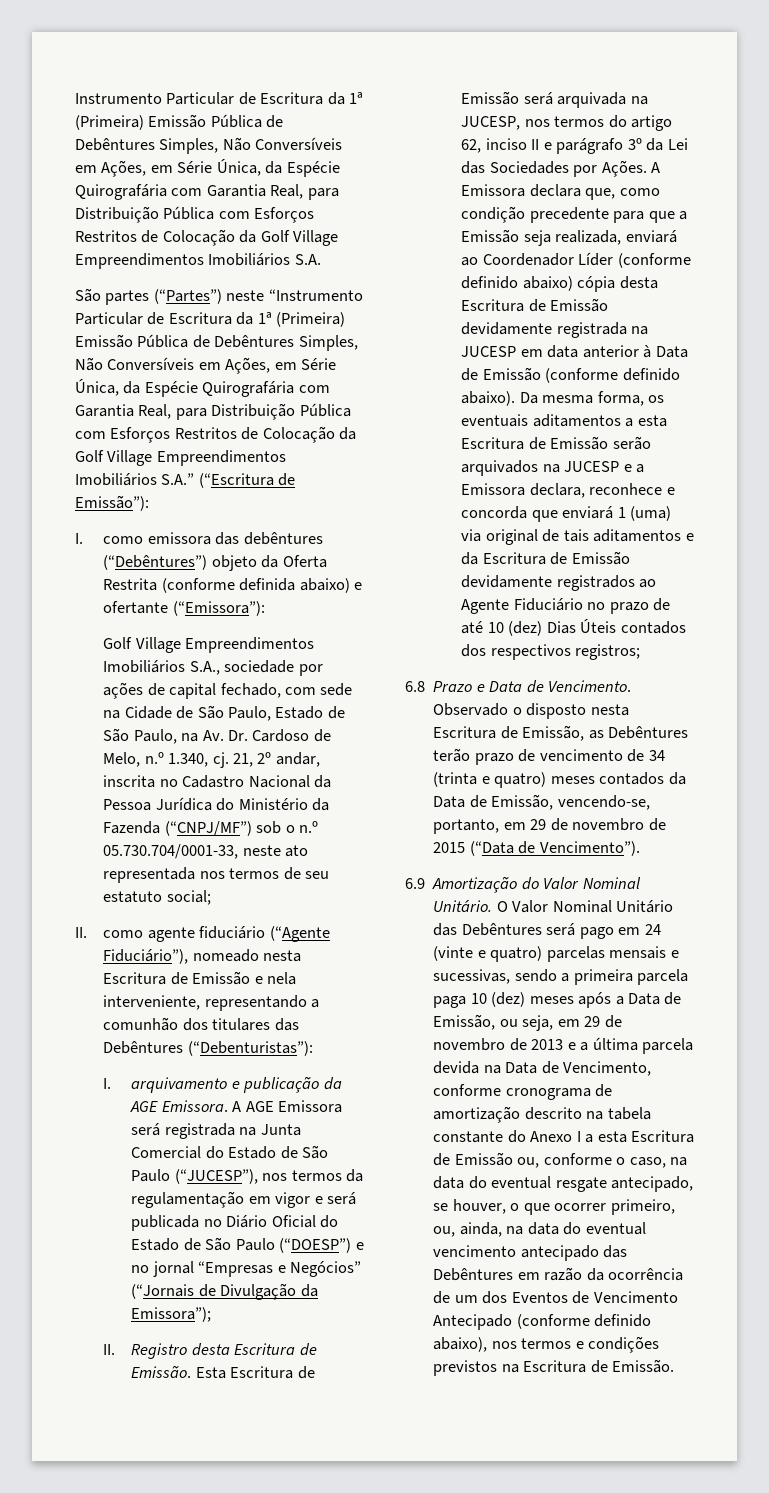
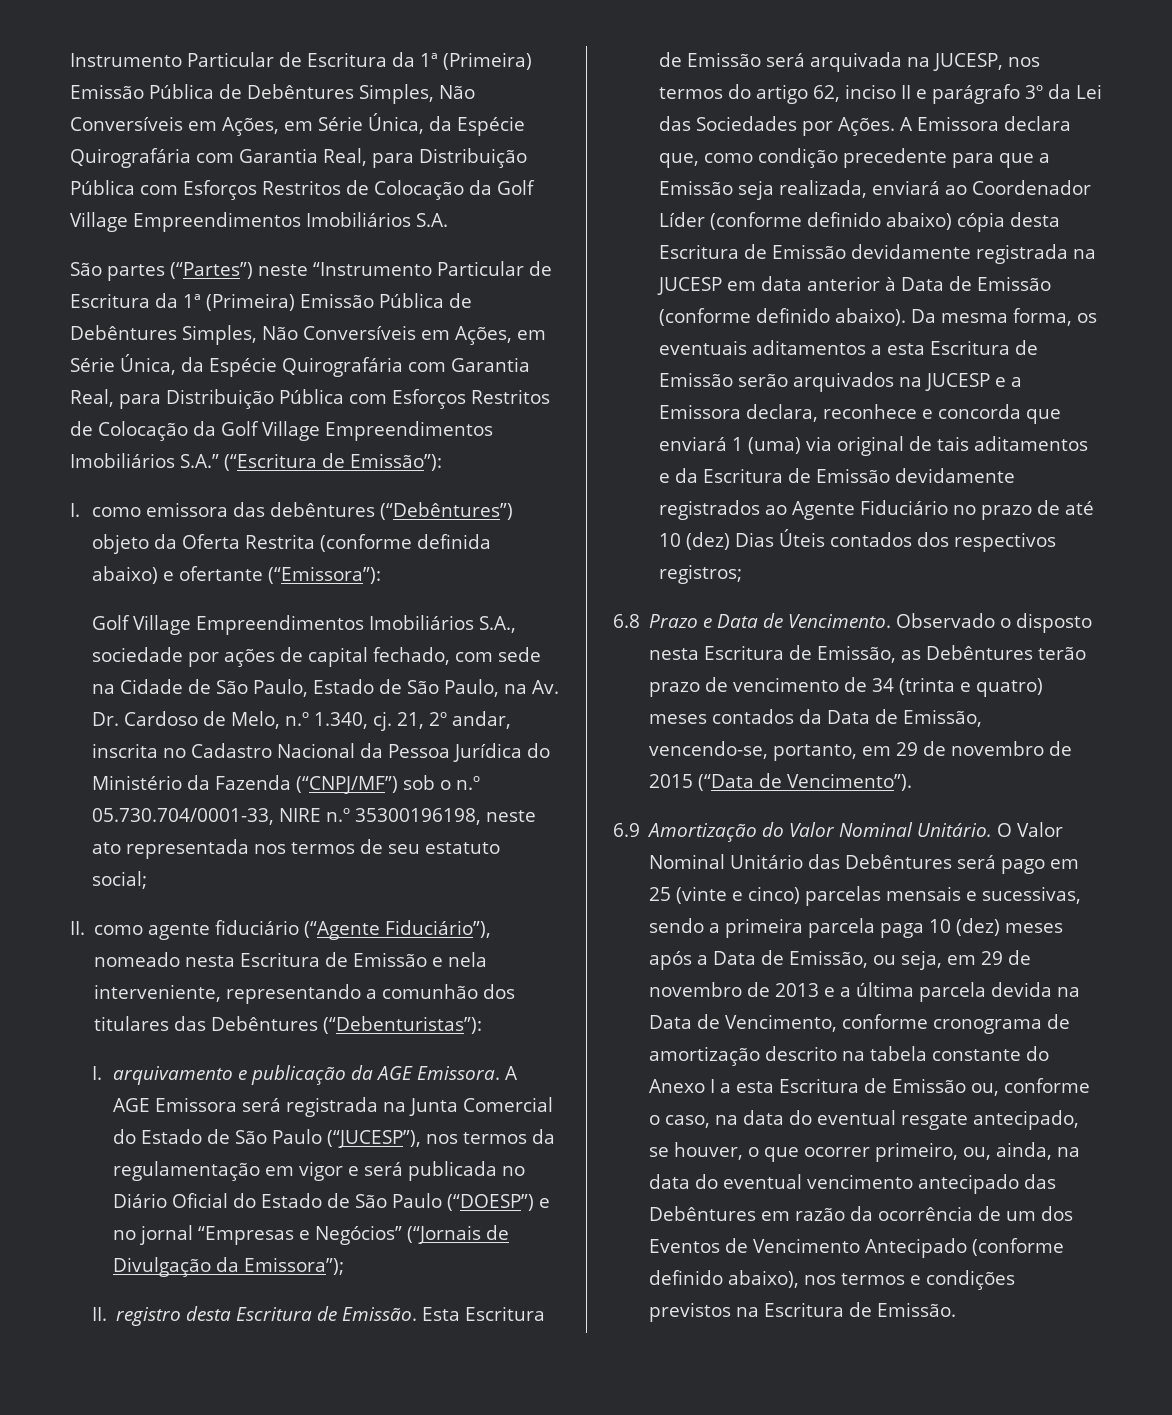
- 21, 2º andar, inscrita no Cadastro Nacional da Pessoa Jurídica do Ministério da Fazenda (“CNPJ/MF”) sob o n.º 05.730.704/0001-33, neste ato representada nos termos de seu estatuto social;
+ 21, 2º andar, inscrita no Cadastro Nacional da Pessoa Jurídica do Ministério da Fazenda (“CNPJ/MF”) sob o n.º 05.730.704/0001-33, NIRE n.º 35300196198, neste ato representada nos termos de seu estatuto social;
- II. Registro desta Escritura de Emissão.
+ II. registro desta Escritura de Emissão.
- O Valor Nominal Unitário das Debêntures será pago em 24 (vinte e quatro) parcelas mensais e sucessivas, sendo a primeira parcela paga 10 (dez) meses após a Data de Emissão, ou seja, em 29 de novembro de 2013 e a última parcela devida na Data de Vencimento, conforme cronograma de amortização descrito na tabela constante do Anexo I a esta Escritura de Emissão ou, conforme o caso, na data do eventual resgate antecipado, se houver, o que ocorrer primeiro, ou, ainda, na data do eventual vencimento antecipado das Debêntures em razão da ocorrência de um dos Eventos de Vencimento Antecipado (conforme definido abaixo), nos termos e condições previstos na Escritura de Emissão.
+ O Valor Nominal Unitário das Debêntures será pago em 25 (vinte e cinco) parcelas mensais e sucessivas, sendo a primeira parcela paga 10 (dez) meses após a Data de Emissão, ou seja, em 29 de novembro de 2013 e a última parcela devida na Data de Vencimento, conforme cronograma de amortização descrito na tabela constante do Anexo I a esta Escritura de Emissão ou, conforme o caso, na data do eventual resgate antecipado, se houver, o que ocorrer primeiro, ou, ainda, na data do eventual vencimento antecipado das Debêntures em razão da ocorrência de um dos Eventos de Vencimento Antecipado (conforme definido abaixo), nos termos e condições previstos na Escritura de Emissão.

